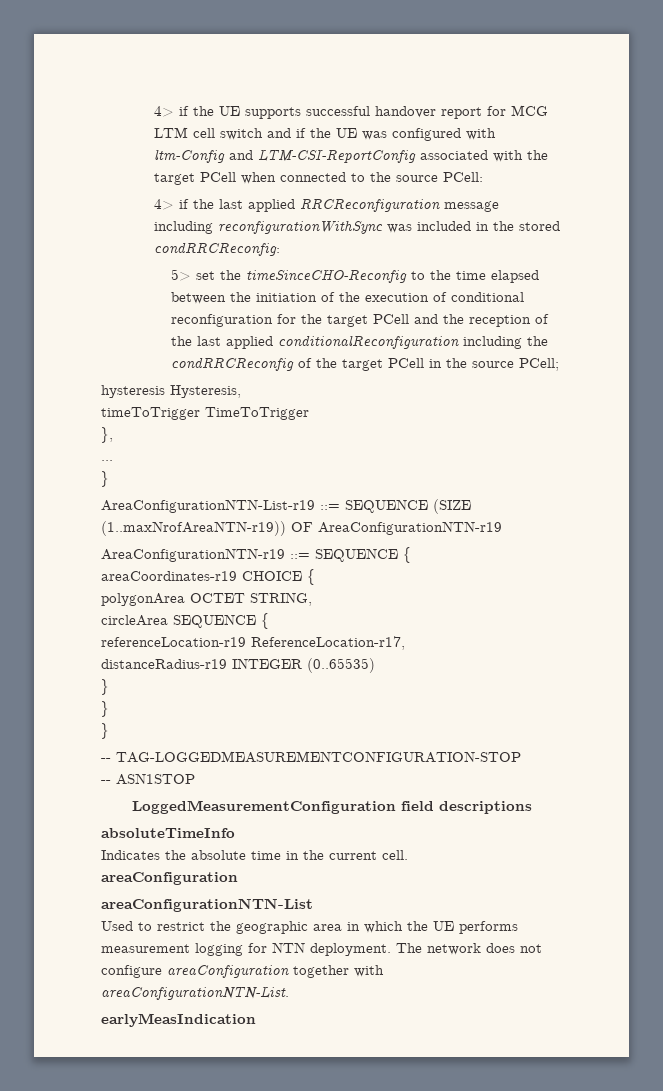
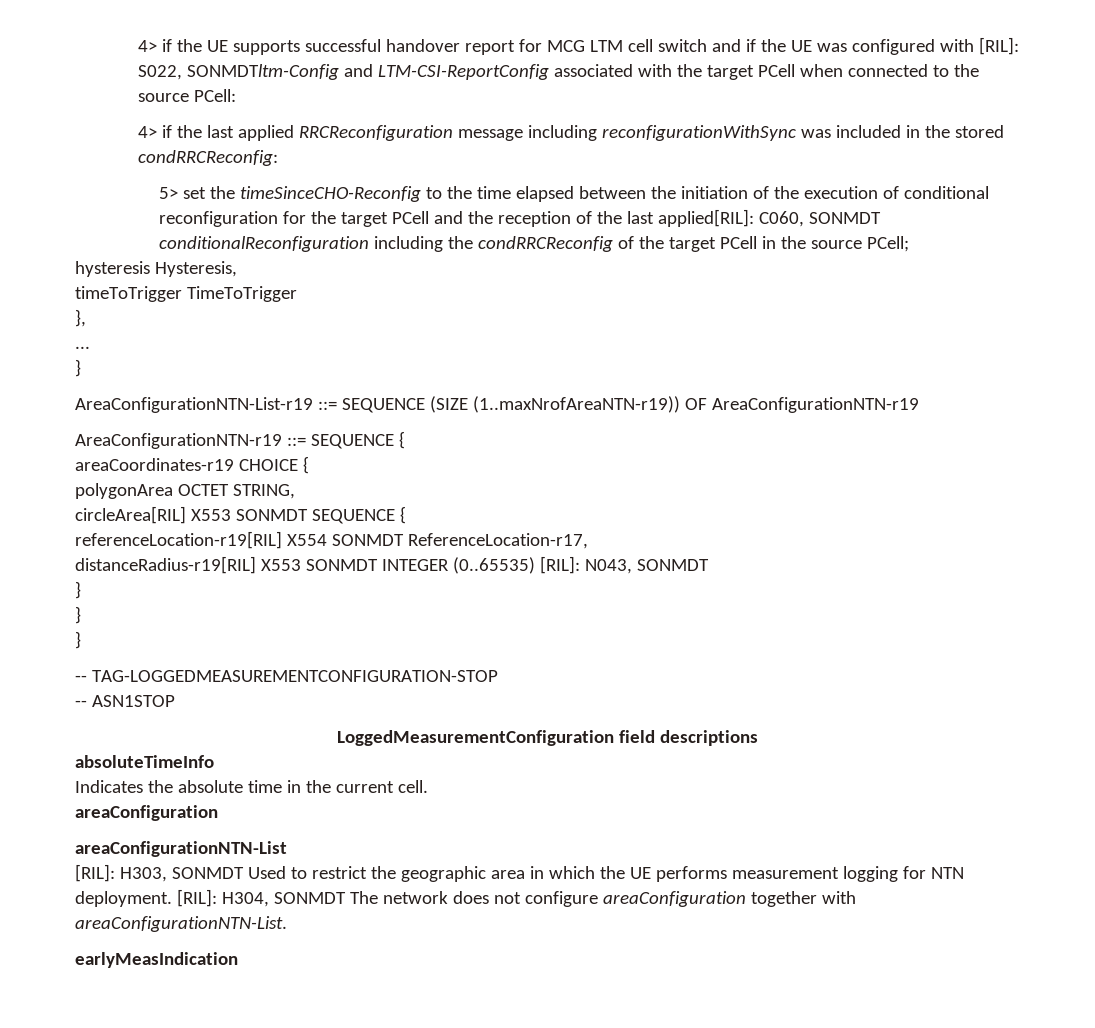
- 4> if the UE supports successful handover report for MCG LTM cell switch and if the UE was configured with ltm-Config and LTM-CSI-ReportConfig associated with the target PCell when connected to the source PCell:
+ 4> if the UE supports successful handover report for MCG LTM cell switch and if the UE was configured with [RIL]: S022, SONMDTltm-Config and LTM-CSI-ReportConfig associated with the target PCell when connected to the source PCell:
- 5> set the timeSinceCHO-Reconfig to the time elapsed between the initiation of the execution of conditional reconfiguration for the target PCell and the reception of the last applied conditionalReconfiguration including the condRRCReconfig of the target PCell in the source PCell;
+ 5> set the timeSinceCHO-Reconfig to the time elapsed between the initiation of the execution of conditional reconfiguration for the target PCell and the reception of the last applied[RIL]: C060, SONMDT conditionalReconfiguration including the condRRCReconfig of the target PCell in the source PCell;
- circleArea SEQUENCE {
- referenceLocation-r19 ReferenceLocation-r17,
- distanceRadius-r19 INTEGER (0..65535)
+ circleArea[RIL] X553 SONMDT SEQUENCE {
+ referenceLocation-r19[RIL] X554 SONMDT ReferenceLocation-r17,
+ distanceRadius-r19[RIL] X553 SONMDT INTEGER (0..65535) [RIL]: N043, SONMDT
- Used to restrict the geographic area in which the UE performs measurement logging for NTN deployment.
+ [RIL]: H303, SONMDT Used to restrict the geographic area in which the UE performs measurement logging for NTN deployment.
- The network does not configure areaConfiguration together with areaConfigurationNTN-List.
+ [RIL]: H304, SONMDT The network does not configure areaConfiguration together with areaConfigurationNTN-List.

